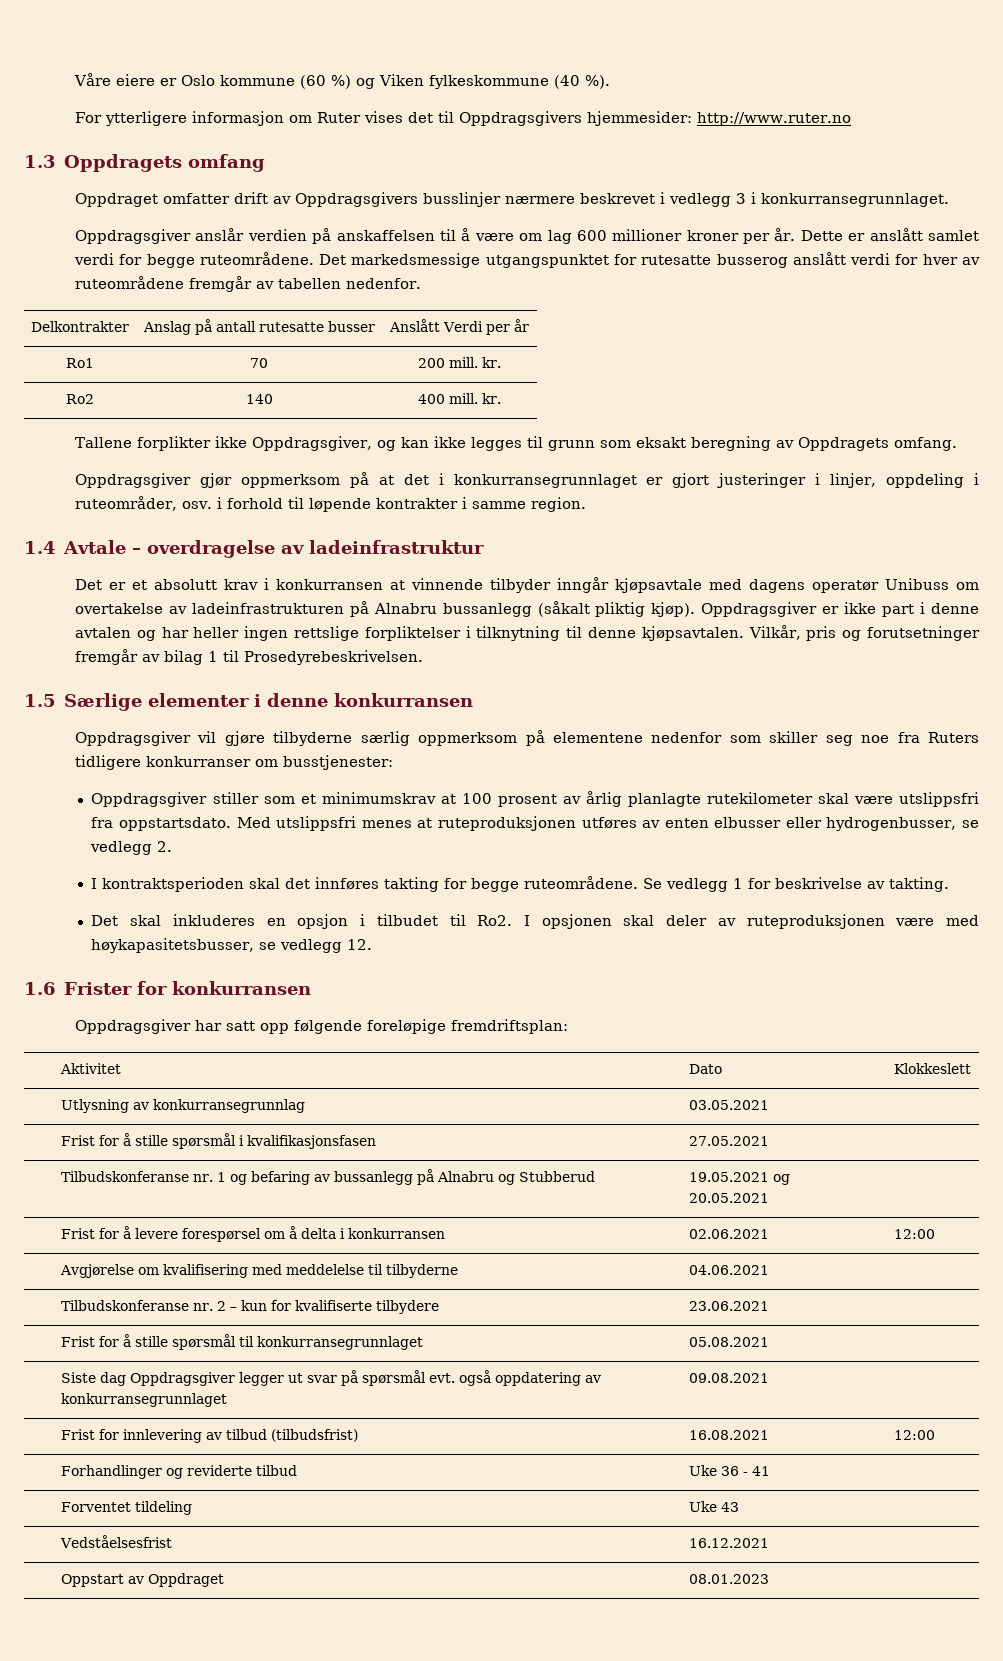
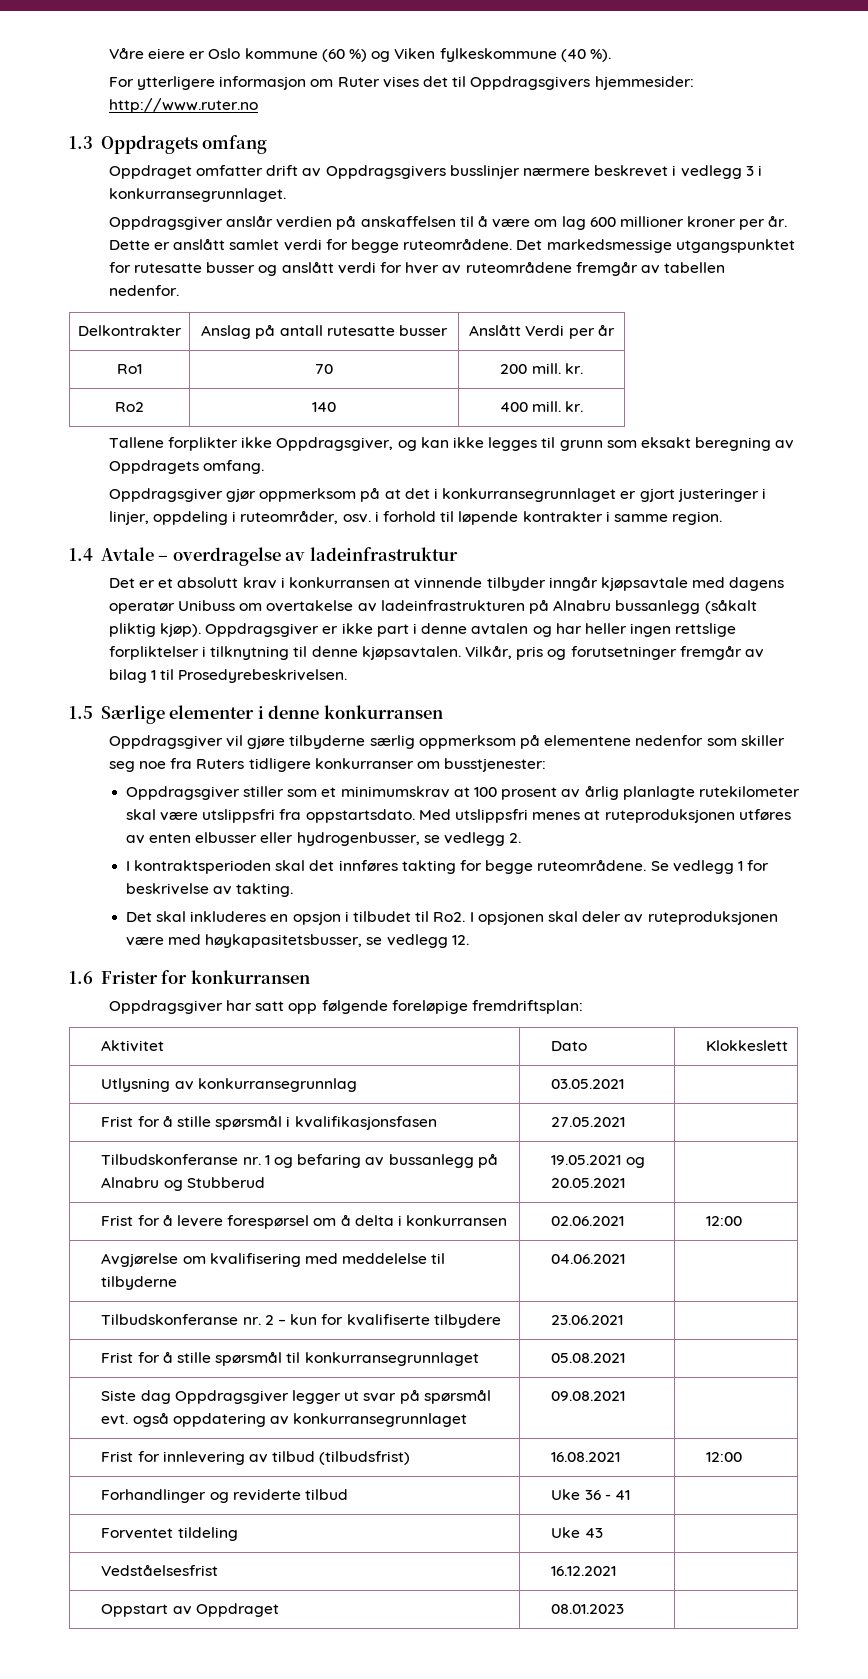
- Det markedsmessige utgangspunktet for rutesatte busserog anslått verdi for hver av ruteområdene fremgår av tabellen nedenfor.
+ Det markedsmessige utgangspunktet for rutesatte busser og anslått verdi for hver av ruteområdene fremgår av tabellen nedenfor.

